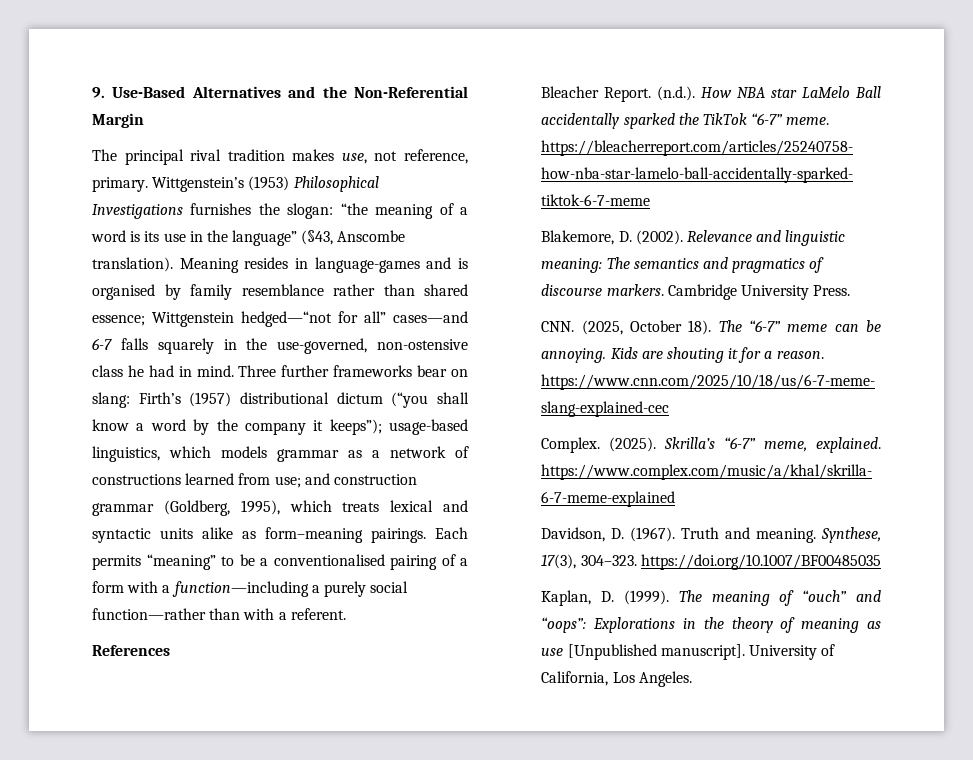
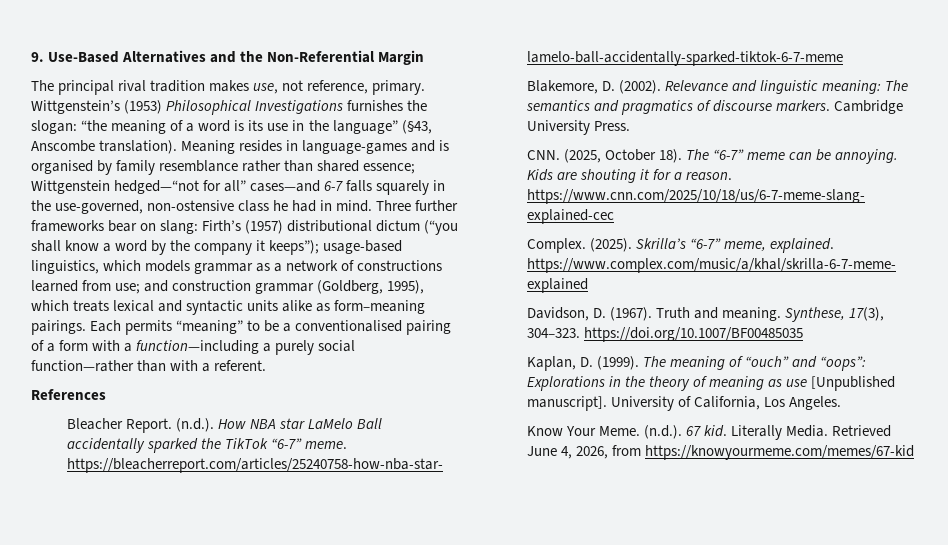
+ Know Your Meme. (n.d.). 67 kid. Literally Media. Retrieved June 4, 2026, from https://knowyourmeme.com/memes/67-kid

